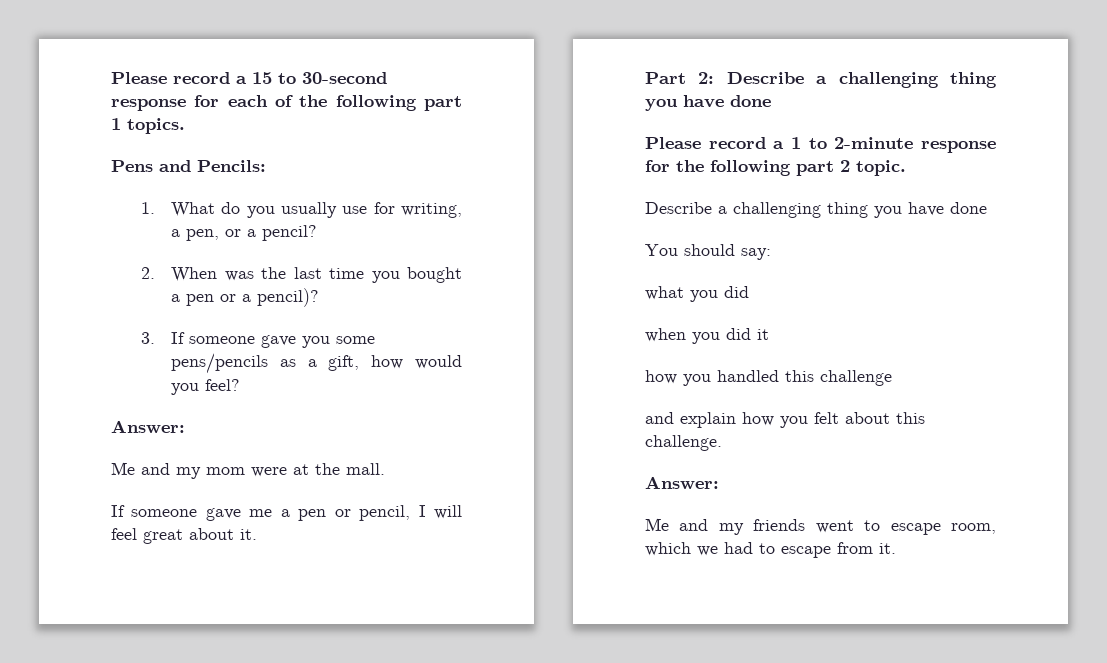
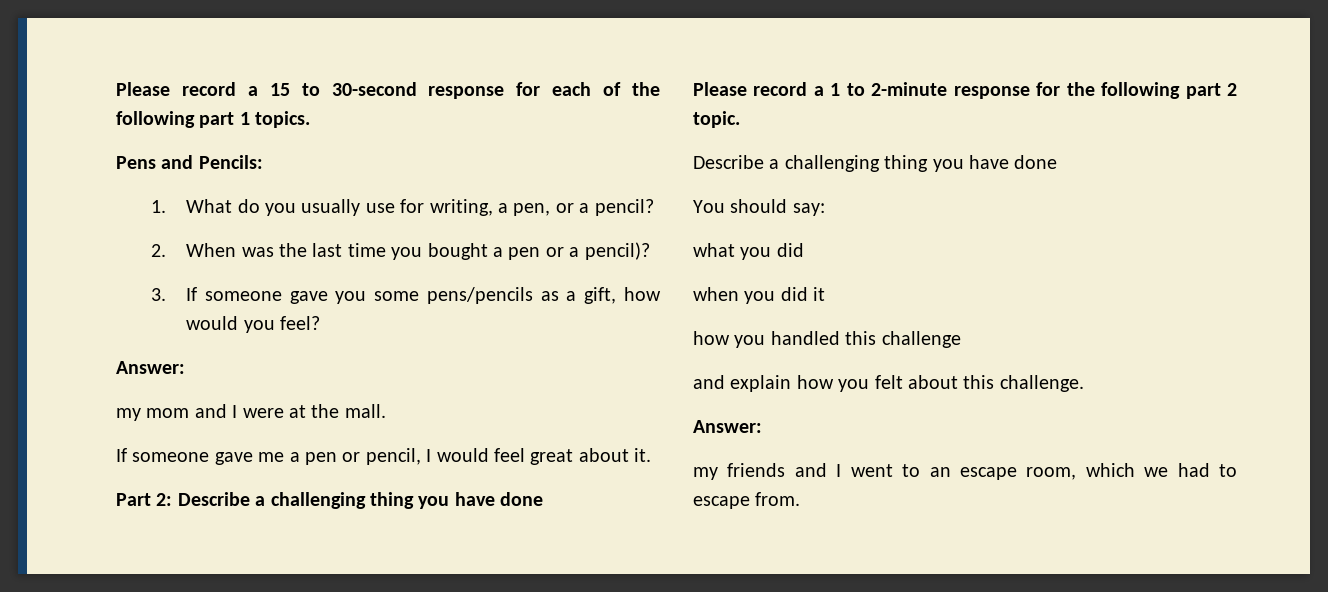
- Me and my mom were at the mall.
+ my mom and I were at the mall.
- If someone gave me a pen or pencil, I will feel great about it.
+ If someone gave me a pen or pencil, I would feel great about it.
- Me and my friends went to escape room, which we had to escape from it.
+ my friends and I went to an escape room, which we had to escape from.

